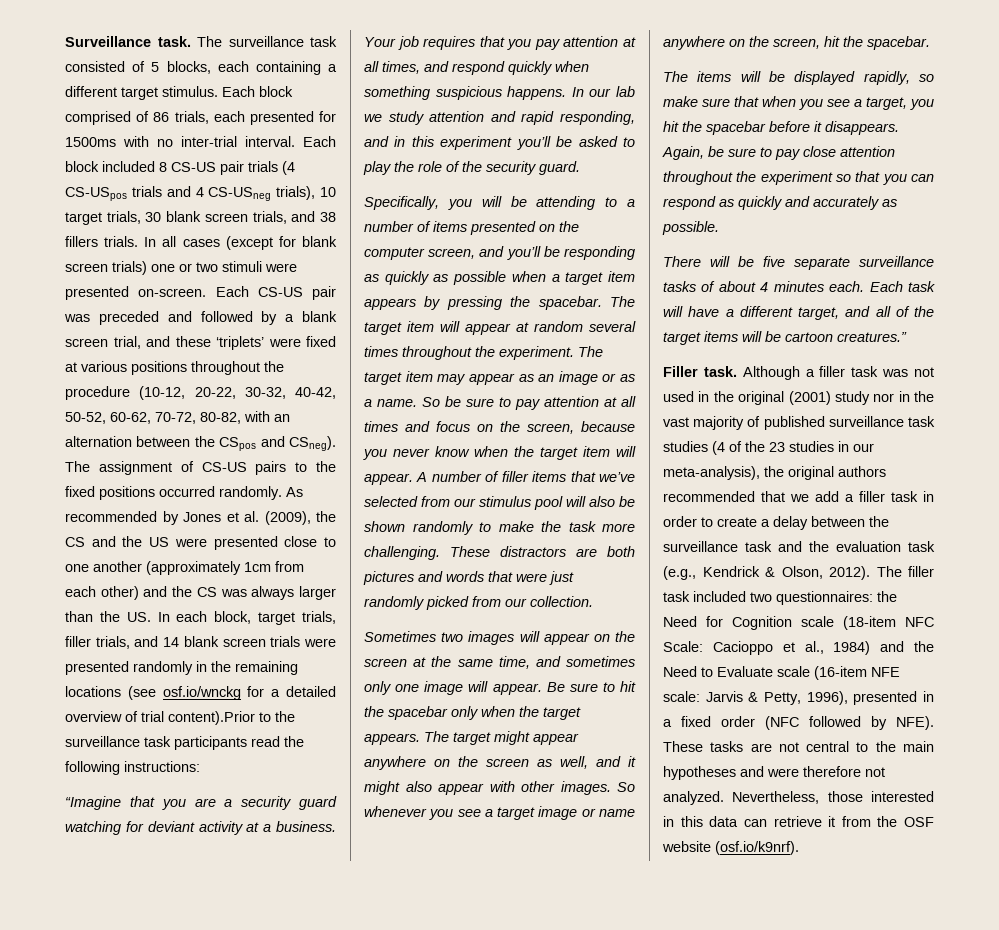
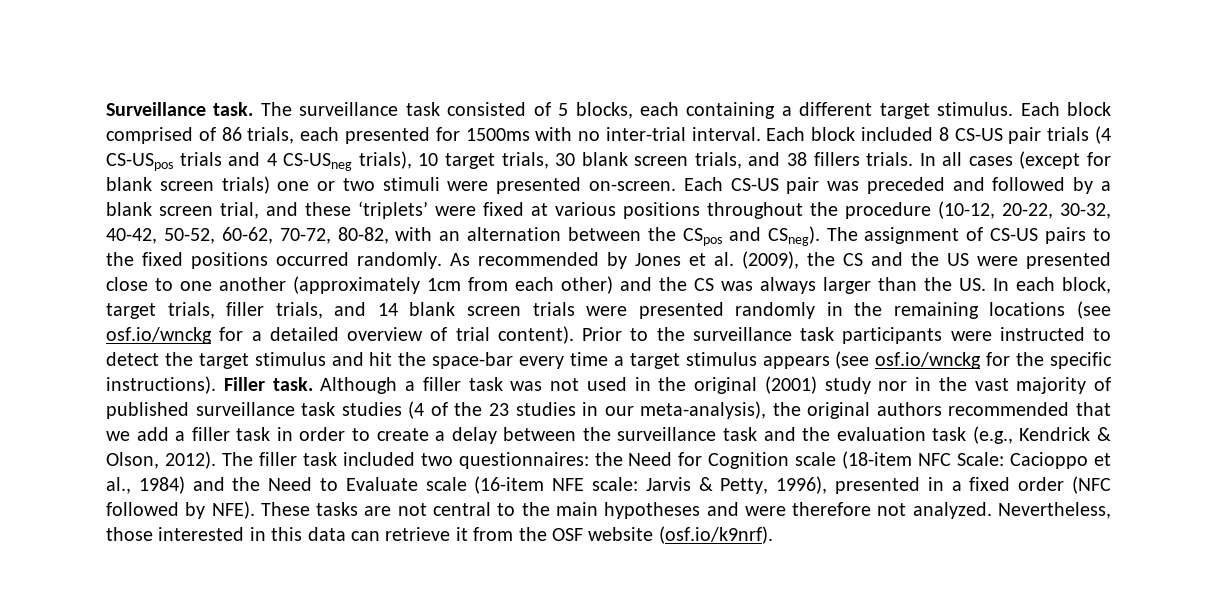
- As recommended by Jones et al. (2009), the CS and the US were presented close to one another (approximately 1cm from each other) and the CS was always larger than the US. In each block, target trials, filler trials, and 14 blank screen trials were presented randomly in the remaining locations (see osf.io/wnckg for a detailed overview of trial content).Prior to the surveillance task participants read the following instructions:
- “Imagine that you are a security guard watching for deviant activity at a business. Your job requires that you pay attention at all times, and respond quickly when something suspicious happens. In our lab we study attention and rapid responding, and in this experiment you’ll be asked to play the role of the security guard.
- Specifically, you will be attending to a number of items presented on the computer screen, and you’ll be responding as quickly as possible when a target item appears by pressing the spacebar. The target item will appear at random several times throughout the experiment. The target item may appear as an image or as a name. So be sure to pay attention at all times and focus on the screen, because you never know when the target item will appear. A number of filler items that we’ve selected from our stimulus pool will also be shown randomly to make the task more challenging. These distractors are both pictures and words that were just randomly picked from our collection.
- Sometimes two images will appear on the screen at the same time, and sometimes only one image will appear. Be sure to hit the spacebar only when the target appears. The target might appear anywhere on the screen as well, and it might also appear with other images. So whenever you see a target image or name anywhere on the screen, hit the spacebar.
- The items will be displayed rapidly, so make sure that when you see a target, you hit the spacebar before it disappears. Again, be sure to pay close attention throughout the experiment so that you can respond as quickly and accurately as possible.
- There will be five separate surveillance tasks of about 4 minutes each. Each task will have a different target, and all of the target items will be cartoon creatures.”
- Filler task.
+ As recommended by Jones et al. (2009), the CS and the US were presented close to one another (approximately 1cm from each other) and the CS was always larger than the US. In each block, target trials, filler trials, and 14 blank screen trials were presented randomly in the remaining locations (see osf.io/wnckg for a detailed overview of trial content). Prior to the surveillance task participants were instructed to detect the target stimulus and hit the space-bar every time a target stimulus appears (see osf.io/wnckg for the specific instructions). Filler task.

